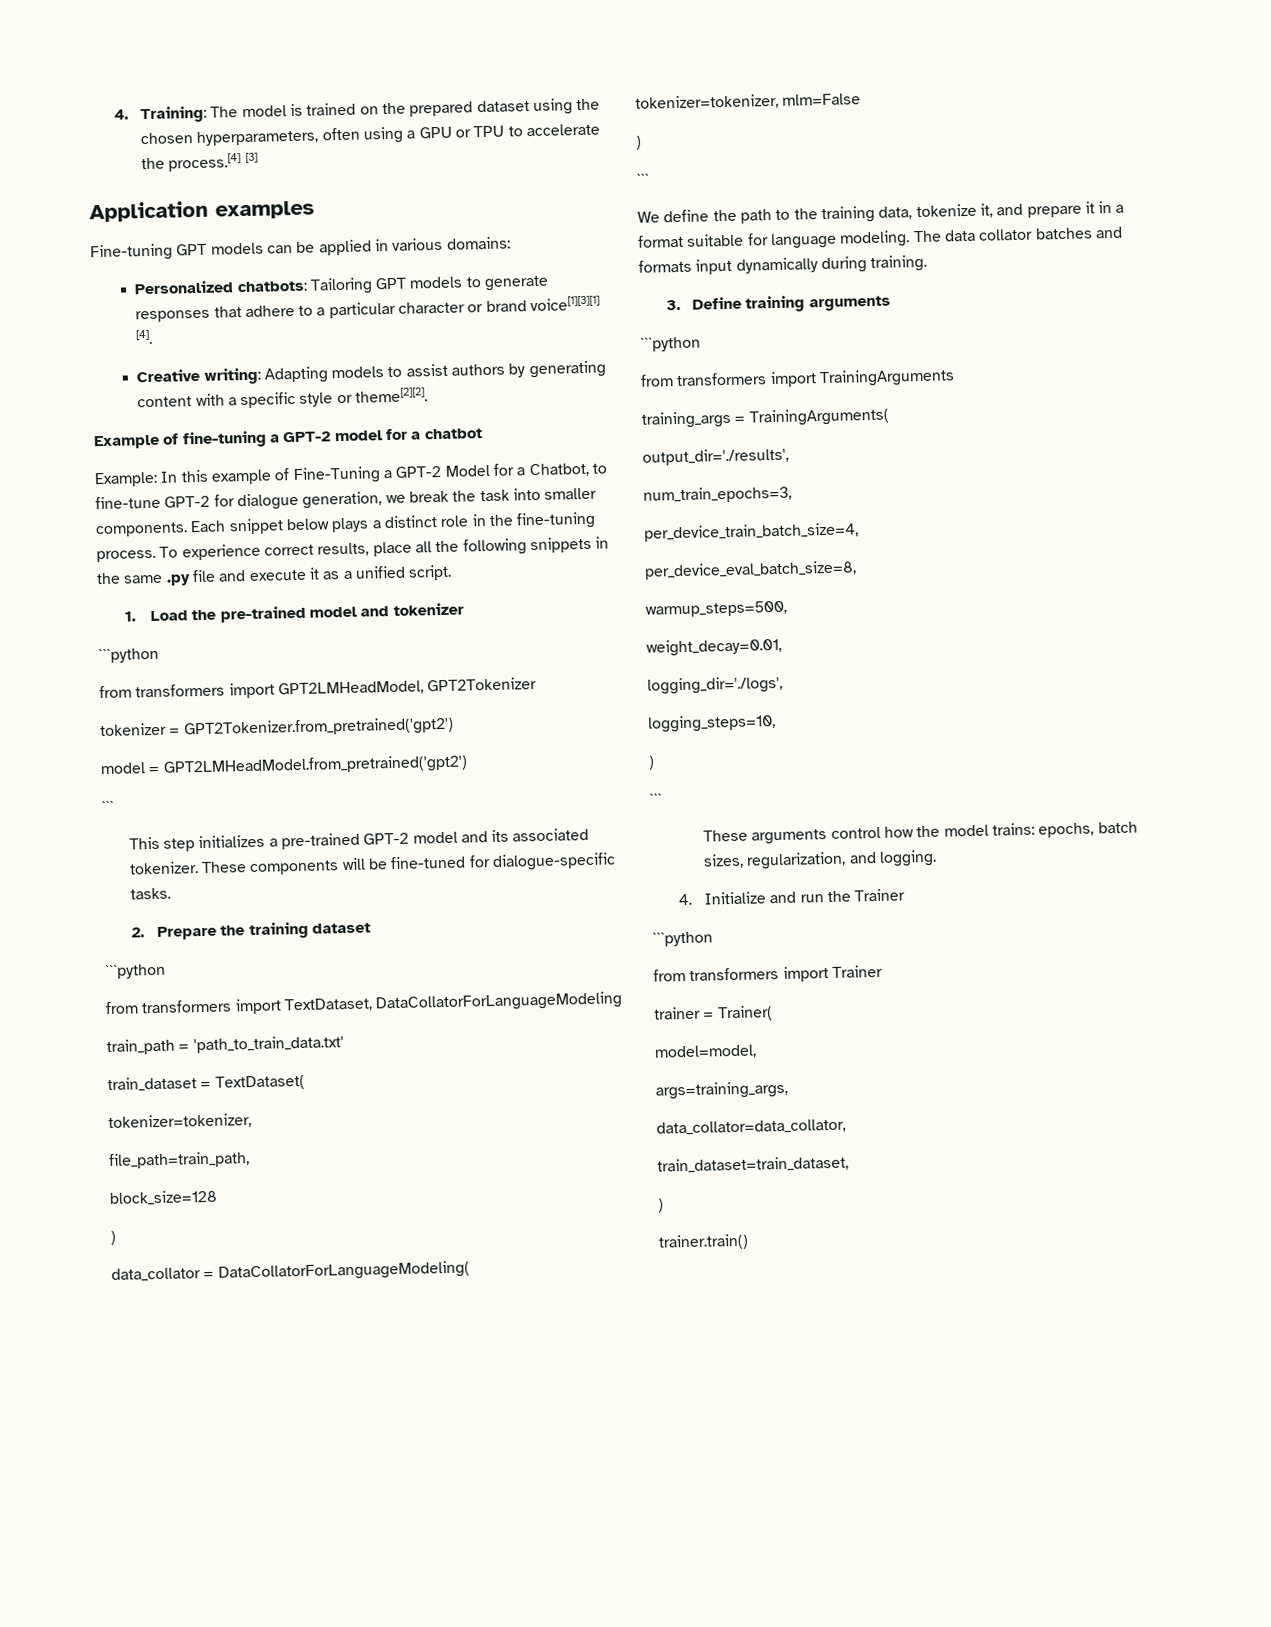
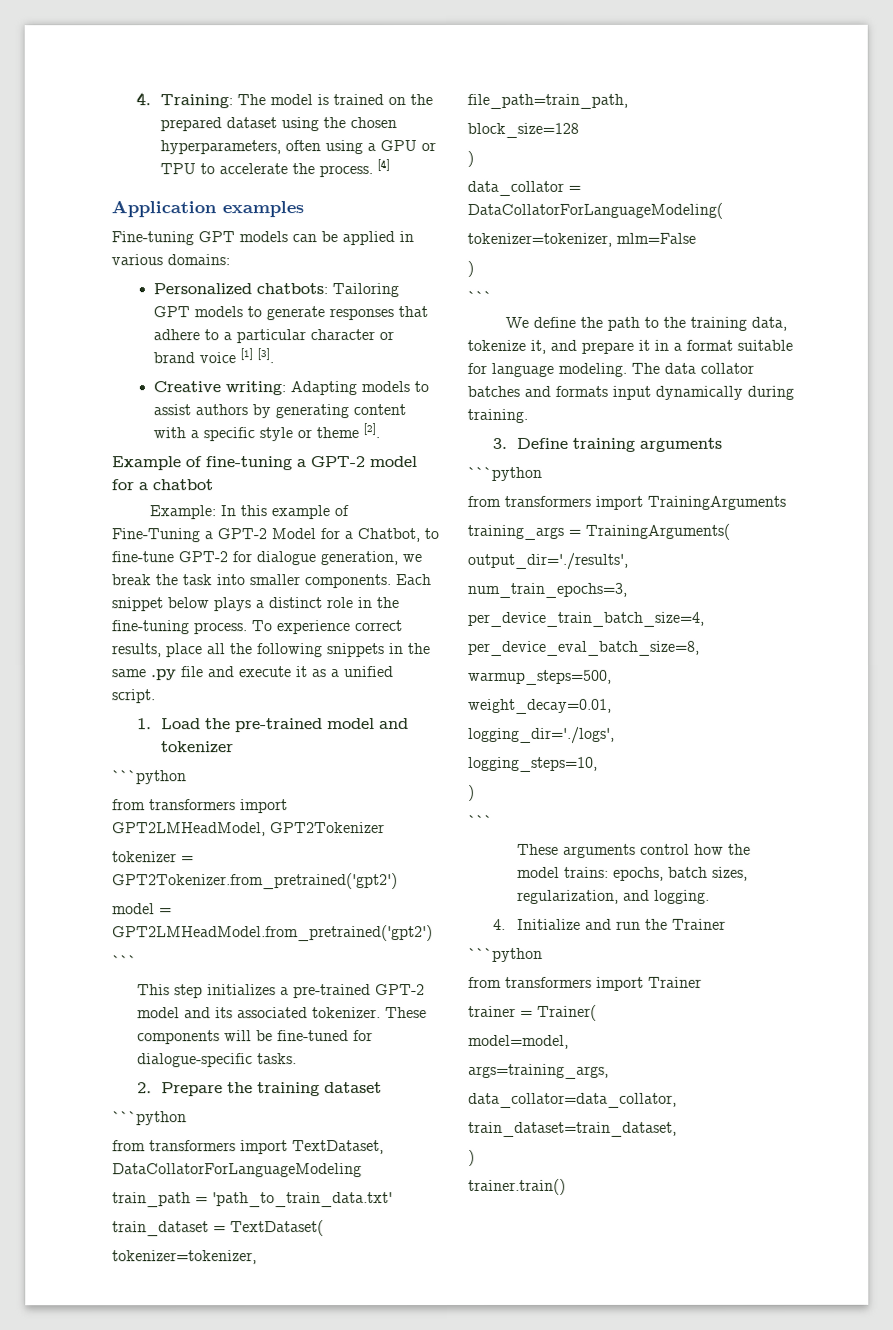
- 4. Training: The model is trained on the prepared dataset using the chosen hyperparameters, often using a GPU or TPU to accelerate the process.[4] [3]
+ 4. Training: The model is trained on the prepared dataset using the chosen hyperparameters, often using a GPU or TPU to accelerate the process. [4]
- Personalized chatbots: Tailoring GPT models to generate responses that adhere to a particular character or brand voice[1][3][1] [4].
+ Personalized chatbots: Tailoring GPT models to generate responses that adhere to a particular character or brand voice [1] [3].
- Creative writing: Adapting models to assist authors by generating content with a specific style or theme[2][2].
+ Creative writing: Adapting models to assist authors by generating content with a specific style or theme [2].

